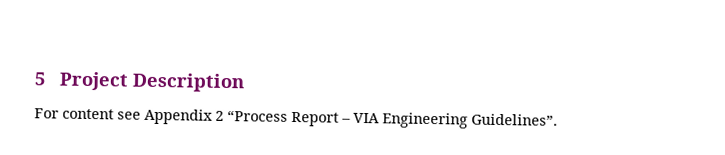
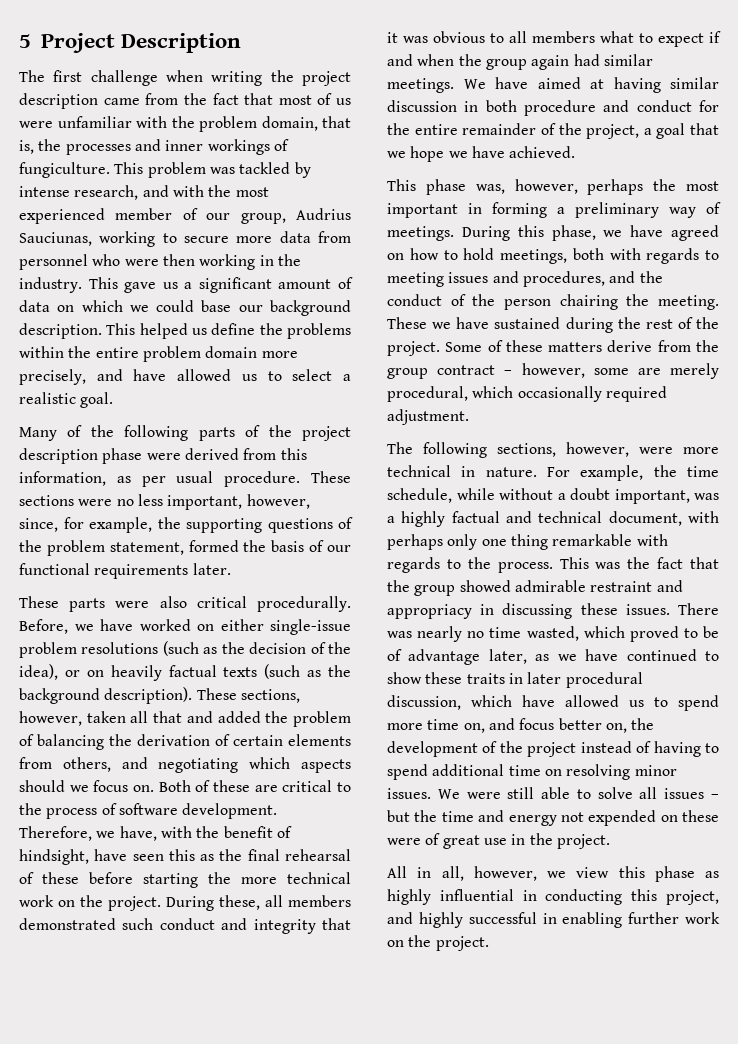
- For content see Appendix 2 “Process Report – VIA Engineering Guidelines”.
+ The first challenge when writing the project description came from the fact that most of us were unfamiliar with the problem domain, that is, the processes and inner workings of fungiculture. This problem was tackled by intense research, and with the most experienced member of our group, Audrius Sauciunas, working to secure more data from personnel who were then working in the industry. This gave us a significant amount of data on which we could base our background description. This helped us define the problems within the entire problem domain more precisely, and have allowed us to select a realistic goal.
+ Many of the following parts of the project description phase were derived from this information, as per usual procedure. These sections were no less important, however, since, for example, the supporting questions of the problem statement, formed the basis of our functional requirements later.
+ These parts were also critical procedurally. Before, we have worked on either single-issue problem resolutions (such as the decision of the idea), or on heavily factual texts (such as the background description). These sections, however, taken all that and added the problem of balancing the derivation of certain elements from others, and negotiating which aspects should we focus on. Both of these are critical to the process of software development. Therefore, we have, with the benefit of hindsight, have seen this as the final rehearsal of these before starting the more technical work on the project. During these, all members demonstrated such conduct and integrity that it was obvious to all members what to expect if and when the group again had similar meetings. We have aimed at having similar discussion in both procedure and conduct for the entire remainder of the project, a goal that we hope we have achieved.
+ This phase was, however, perhaps the most important in forming a preliminary way of meetings. During this phase, we have agreed on how to hold meetings, both with regards to meeting issues and procedures, and the conduct of the person chairing the meeting. These we have sustained during the rest of the project. Some of these matters derive from the group contract – however, some are merely procedural, which occasionally required adjustment.
+ The following sections, however, were more technical in nature. For example, the time schedule, while without a doubt important, was a highly factual and technical document, with perhaps only one thing remarkable with regards to the process. This was the fact that the group showed admirable restraint and appropriacy in discussing these issues. There was nearly no time wasted, which proved to be of advantage later, as we have continued to show these traits in later procedural discussion, which have allowed us to spend more time on, and focus better on, the development of the project instead of having to spend additional time on resolving minor issues. We were still able to solve all issues – but the time and energy not expended on these were of great use in the project.
+ All in all, however, we view this phase as highly influential in conducting this project, and highly successful in enabling further work on the project.

